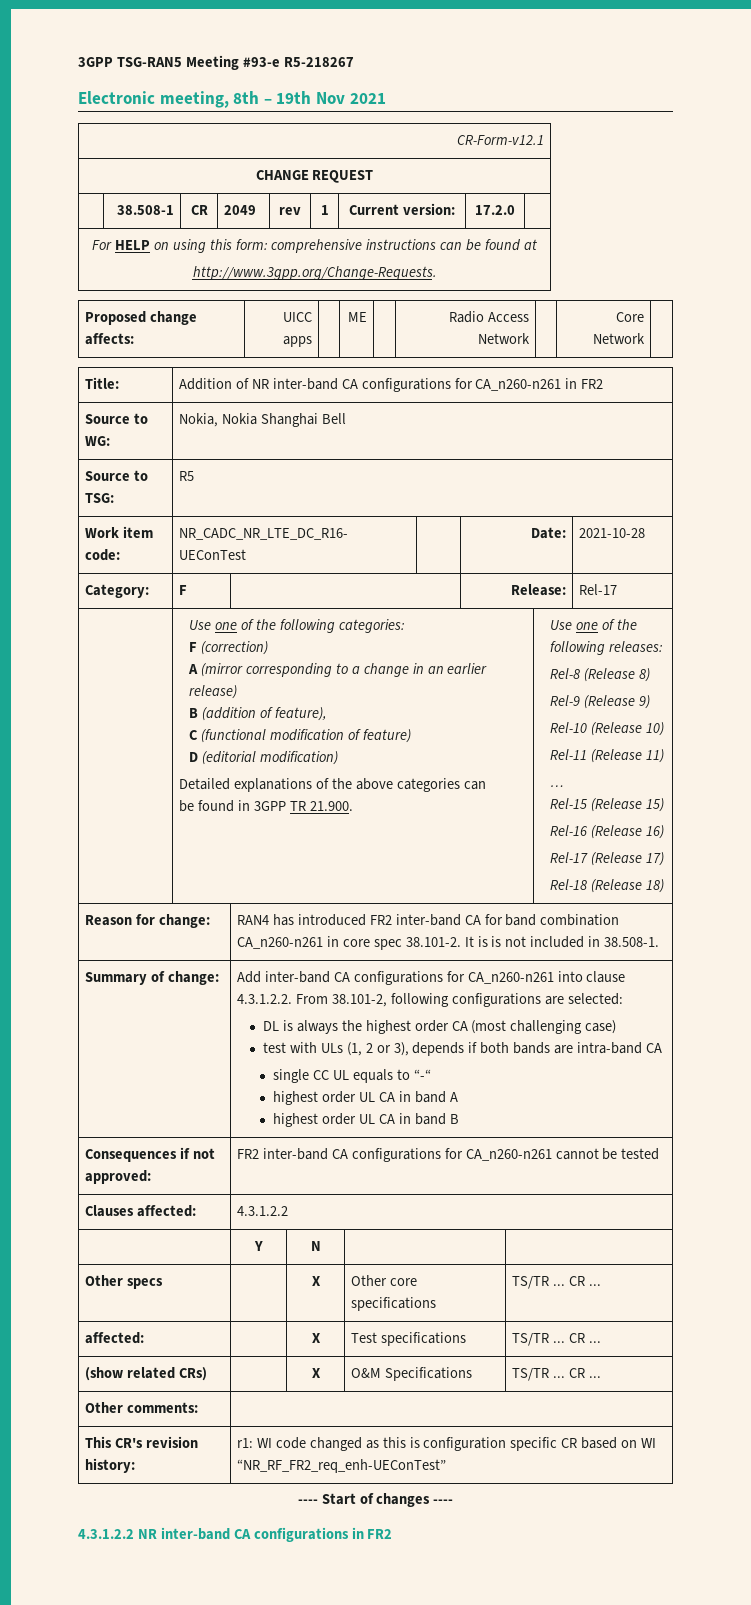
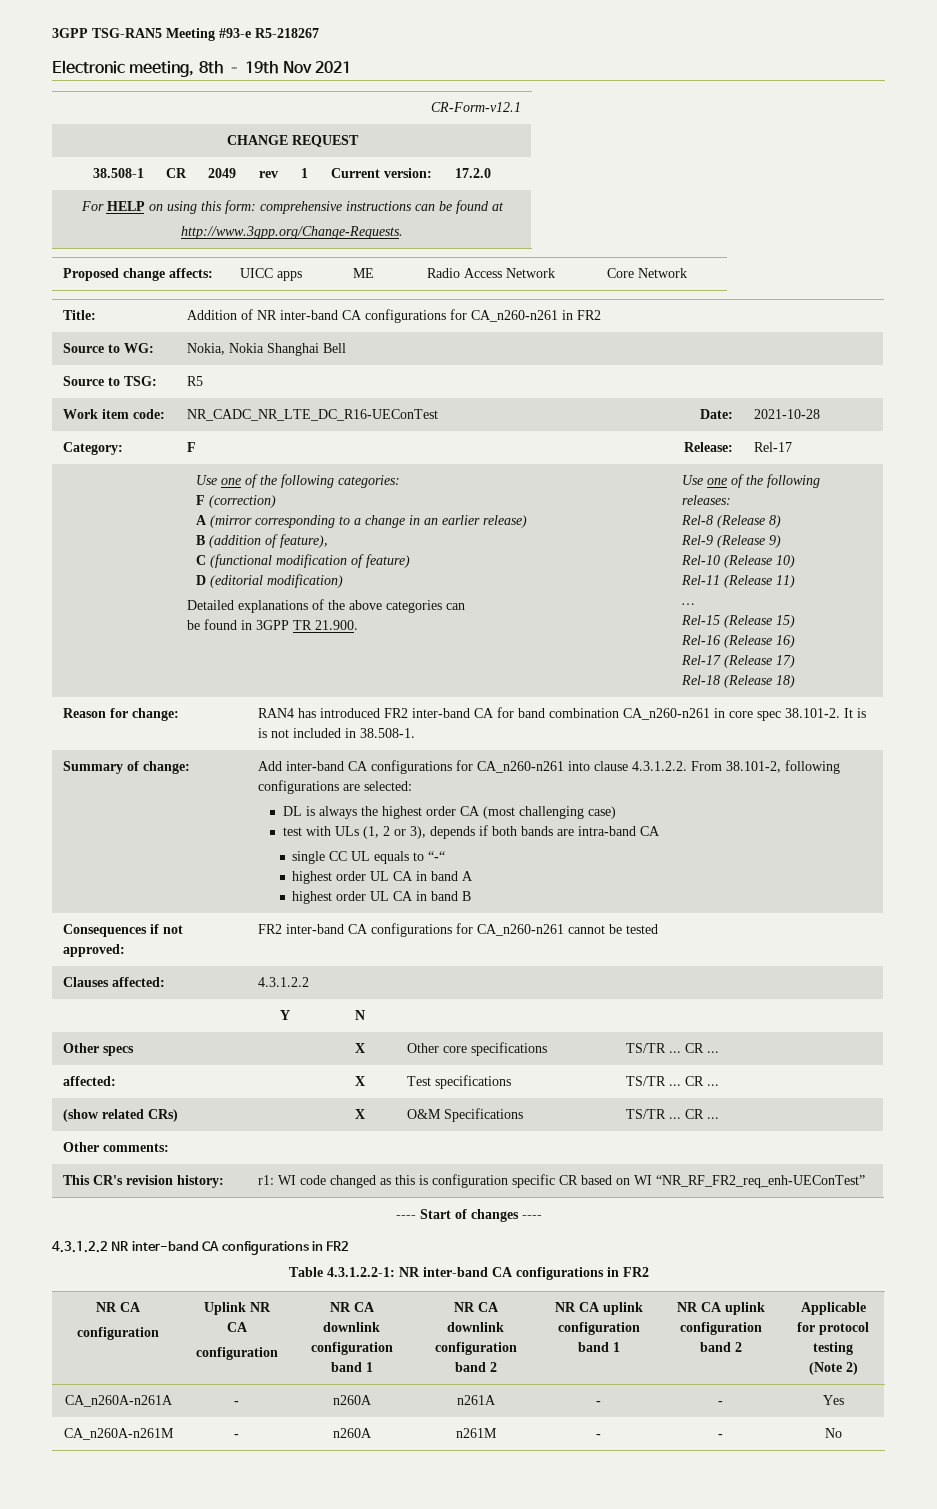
+ Table 4.3.1.2.2-1: NR inter-band CA configurations in FR2
+ NR CA
+ configuration | Uplink NR CA
+ configuration | NR CA downlink configuration band 1 | NR CA downlink configuration band 2 | NR CA uplink configuration band 1 | NR CA uplink configuration band 2 | Applicable for protocol testing
+ (Note 2)
+ CA_n260A-n261A | - | n260A | n261A | - | - | Yes
+ CA_n260A-n261M | - | n260A | n261M | - | - | No

